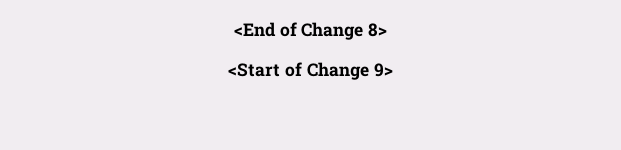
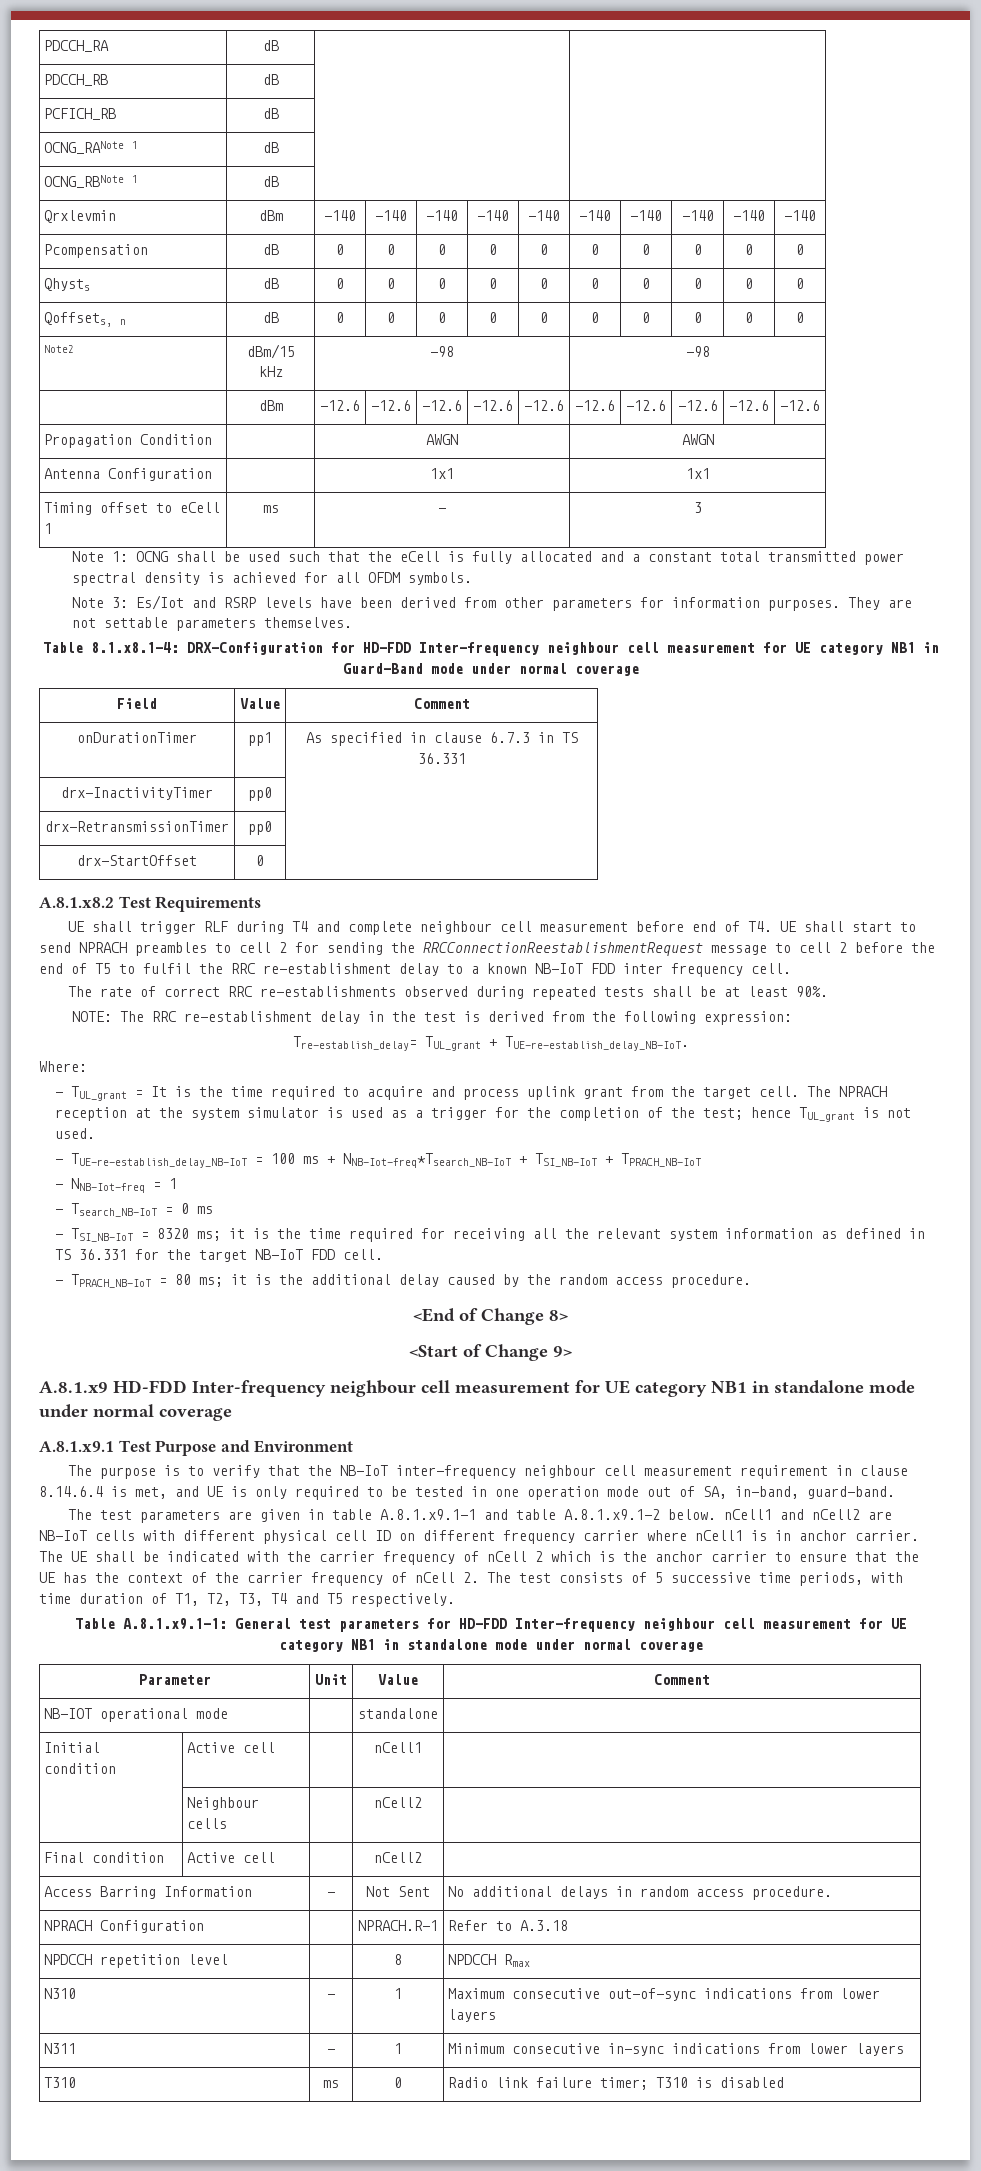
+ PDCCH_RA | dB | |
+ PDCCH_RB | dB | |
+ PCFICH_RB | dB | |
+ OCNG_RANote 1 | dB | |
+ OCNG_RBNote 1 | dB | |
+ Qrxlevmin | dBm | -140 | -140 | -140 | -140 | -140 | -140 | -140 | -140 | -140 | -140
+ Pcompensation | dB | 0 | 0 | 0 | 0 | 0 | 0 | 0 | 0 | 0 | 0
+ Qhysts | dB | 0 | 0 | 0 | 0 | 0 | 0 | 0 | 0 | 0 | 0
+ Qoffsets, n | dB | 0 | 0 | 0 | 0 | 0 | 0 | 0 | 0 | 0 | 0
+ Note2 | dBm/15 kHz | -98 | -98
+ | dBm | -12.6 | -12.6 | -12.6 | -12.6 | -12.6 | -12.6 | -12.6 | -12.6 | -12.6 | -12.6
+ Propagation Condition | | AWGN | AWGN
+ Antenna Configuration | | 1x1 | 1x1
+ Timing offset to eCell 1 | ms | - | 3
+ Note 1: OCNG shall be used such that the eCell is fully allocated and a constant total transmitted power spectral density is achieved for all OFDM symbols.
+ Note 3: Es/Iot and RSRP levels have been derived from other parameters for information purposes. They are not settable parameters themselves.
+ Table 8.1.x8.1-4: DRX-Configuration for HD-FDD Inter-frequency neighbour cell measurement for UE category NB1 in Guard-Band mode under normal coverage
+ Field | Value | Comment
+ onDurationTimer | pp1 | As specified in clause 6.7.3 in TS 36.331
+ drx-InactivityTimer | pp0 |
+ drx-RetransmissionTimer | pp0 |
+ drx-StartOffset | 0 |
+ A.8.1.x8.2 Test Requirements
+ UE shall trigger RLF during T4 and complete neighbour cell measurement before end of T4. UE shall start to send NPRACH preambles to cell 2 for sending the RRCConnectionReestablishmentRequest message to cell 2 before the end of T5 to fulfil the RRC re-establishment delay to a known NB-IoT FDD inter frequency cell.
+ The rate of correct RRC re-establishments observed during repeated tests shall be at least 90%.
+ NOTE: The RRC re-establishment delay in the test is derived from the following expression:
+ Tre-establish_delay= TUL_grant + TUE-re-establish_delay_NB-IoT.
+ Where:
+ - TUL_grant = It is the time required to acquire and process uplink grant from the target cell. The NPRACH reception at the system simulator is used as a trigger for the completion of the test; hence TUL_grant is not used.
+ - TUE-re-establish_delay_NB-IoT = 100 ms + NNB-Iot-freq*Tsearch_NB-IoT + TSI_NB-IoT + TPRACH_NB-IoT
+ - NNB-Iot-freq = 1
+ - Tsearch_NB-IoT = 0 ms
+ - TSI_NB-IoT = 8320 ms; it is the time required for receiving all the relevant system information as defined in TS 36.331 for the target NB-IoT FDD cell.
+ - TPRACH_NB-IoT = 80 ms; it is the additional delay caused by the random access procedure.
+ A.8.1.x9 HD-FDD Inter-frequency neighbour cell measurement for UE category NB1 in standalone mode under normal coverage
+ A.8.1.x9.1 Test Purpose and Environment
+ The purpose is to verify that the NB-IoT inter-frequency neighbour cell measurement requirement in clause 8.14.6.4 is met, and UE is only required to be tested in one operation mode out of SA, in-band, guard-band.
+ The test parameters are given in table A.8.1.x9.1-1 and table A.8.1.x9.1-2 below. nCell1 and nCell2 are NB-IoT cells with different physical cell ID on different frequency carrier where nCell1 is in anchor carrier. The UE shall be indicated with the carrier frequency of nCell 2 which is the anchor carrier to ensure that the UE has the context of the carrier frequency of nCell 2. The test consists of 5 successive time periods, with time duration of T1, T2, T3, T4 and T5 respectively.
+ Table A.8.1.x9.1-1: General test parameters for HD-FDD Inter-frequency neighbour cell measurement for UE category NB1 in standalone mode under normal coverage
+ Parameter | Unit | Value | Comment
+ NB-IOT operational mode | | standalone |
+ Initial condition | Active cell | | nCell1 |
+ | Neighbour cells | | nCell2 |
+ Final condition | Active cell | | nCell2 |
+ Access Barring Information | - | Not Sent | No additional delays in random access procedure.
+ NPRACH Configuration | | NPRACH.R-1 | Refer to A.3.18
+ NPDCCH repetition level | | 8 | NPDCCH Rmax
+ N310 | - | 1 | Maximum consecutive out-of-sync indications from lower layers
+ N311 | - | 1 | Minimum consecutive in-sync indications from lower layers
+ T310 | ms | 0 | Radio link failure timer; T310 is disabled

